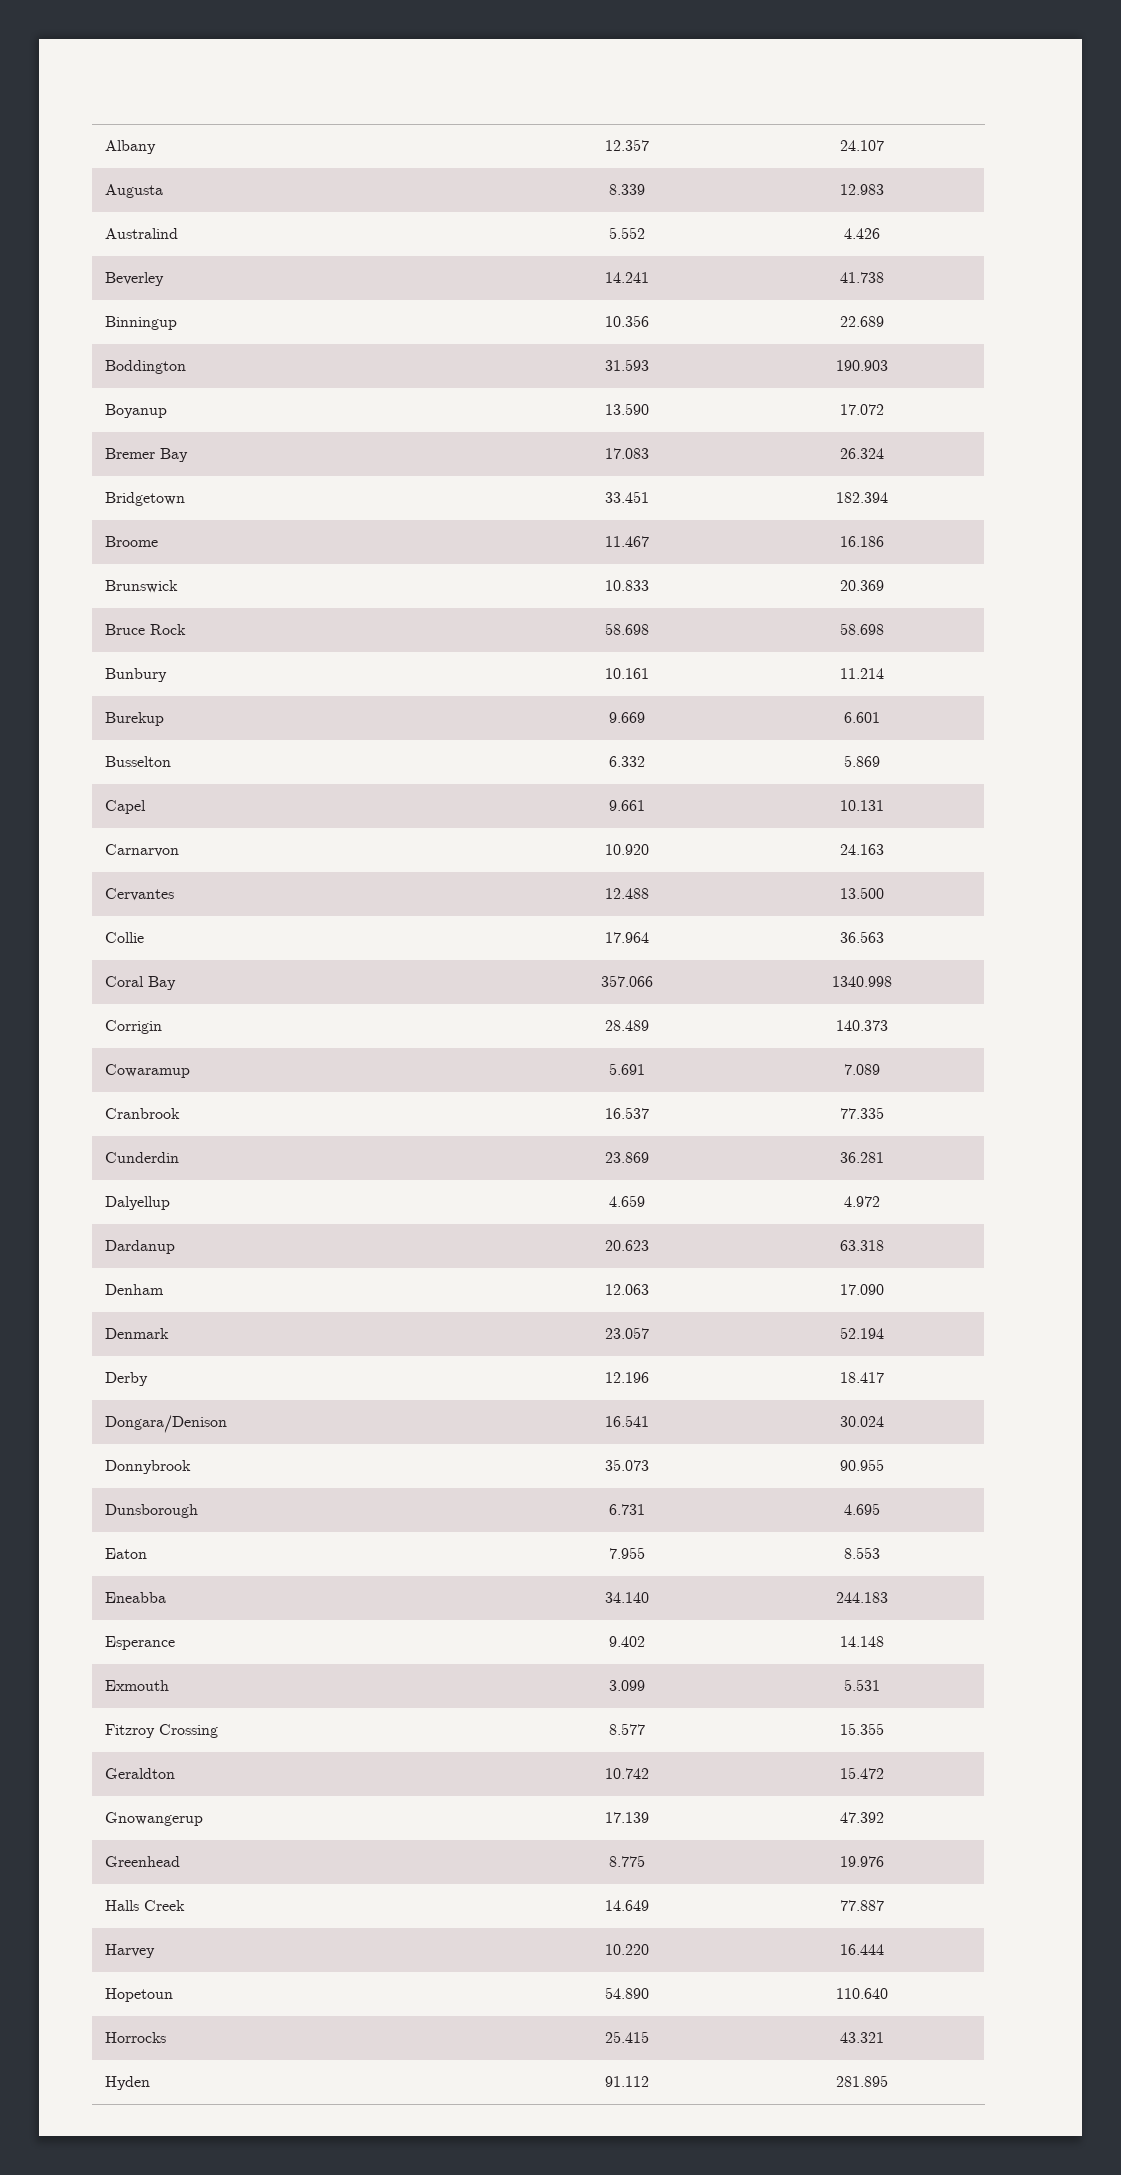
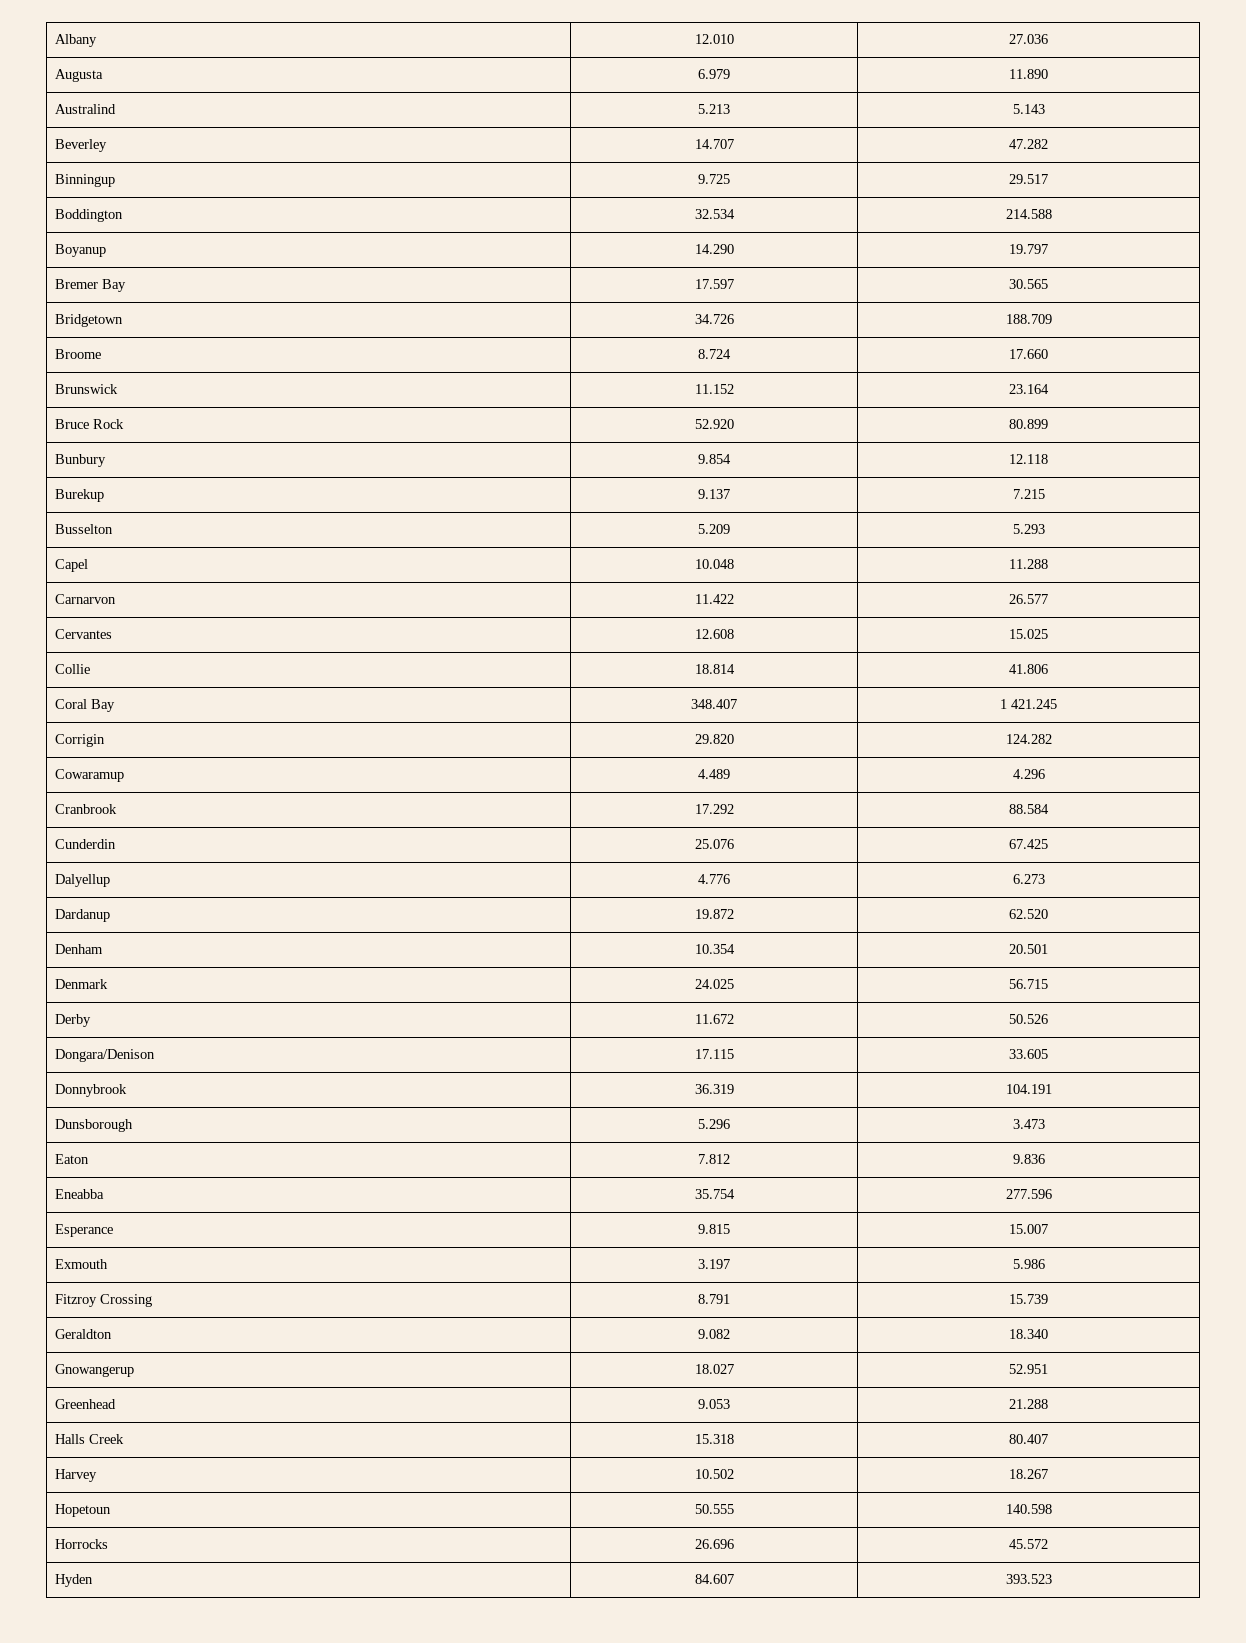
- Albany | 12.357 | 24.107
+ Albany | 12.010 | 27.036
- Augusta | 8.339 | 12.983
+ Augusta | 6.979 | 11.890
- Australind | 5.552 | 4.426
+ Australind | 5.213 | 5.143
- Beverley | 14.241 | 41.738
+ Beverley | 14.707 | 47.282
- Binningup | 10.356 | 22.689
+ Binningup | 9.725 | 29.517
- Boddington | 31.593 | 190.903
+ Boddington | 32.534 | 214.588
- Boyanup | 13.590 | 17.072
+ Boyanup | 14.290 | 19.797
- Bremer Bay | 17.083 | 26.324
+ Bremer Bay | 17.597 | 30.565
- Bridgetown | 33.451 | 182.394
+ Bridgetown | 34.726 | 188.709
- Broome | 11.467 | 16.186
+ Broome | 8.724 | 17.660
- Brunswick | 10.833 | 20.369
+ Brunswick | 11.152 | 23.164
- Bruce Rock | 58.698 | 58.698
+ Bruce Rock | 52.920 | 80.899
- Bunbury | 10.161 | 11.214
+ Bunbury | 9.854 | 12.118
- Burekup | 9.669 | 6.601
+ Burekup | 9.137 | 7.215
- Busselton | 6.332 | 5.869
+ Busselton | 5.209 | 5.293
- Capel | 9.661 | 10.131
+ Capel | 10.048 | 11.288
- Carnarvon | 10.920 | 24.163
+ Carnarvon | 11.422 | 26.577
- Cervantes | 12.488 | 13.500
+ Cervantes | 12.608 | 15.025
- Collie | 17.964 | 36.563
+ Collie | 18.814 | 41.806
- Coral Bay | 357.066 | 1340.998
+ Coral Bay | 348.407 | 1 421.245
- Corrigin | 28.489 | 140.373
+ Corrigin | 29.820 | 124.282
- Cowaramup | 5.691 | 7.089
+ Cowaramup | 4.489 | 4.296
- Cranbrook | 16.537 | 77.335
+ Cranbrook | 17.292 | 88.584
- Cunderdin | 23.869 | 36.281
+ Cunderdin | 25.076 | 67.425
- Dalyellup | 4.659 | 4.972
+ Dalyellup | 4.776 | 6.273
- Dardanup | 20.623 | 63.318
+ Dardanup | 19.872 | 62.520
- Denham | 12.063 | 17.090
+ Denham | 10.354 | 20.501
- Denmark | 23.057 | 52.194
+ Denmark | 24.025 | 56.715
- Derby | 12.196 | 18.417
+ Derby | 11.672 | 50.526
- Dongara/Denison | 16.541 | 30.024
+ Dongara/Denison | 17.115 | 33.605
- Donnybrook | 35.073 | 90.955
+ Donnybrook | 36.319 | 104.191
- Dunsborough | 6.731 | 4.695
+ Dunsborough | 5.296 | 3.473
- Eaton | 7.955 | 8.553
+ Eaton | 7.812 | 9.836
- Eneabba | 34.140 | 244.183
+ Eneabba | 35.754 | 277.596
- Esperance | 9.402 | 14.148
+ Esperance | 9.815 | 15.007
- Exmouth | 3.099 | 5.531
+ Exmouth | 3.197 | 5.986
- Fitzroy Crossing | 8.577 | 15.355
+ Fitzroy Crossing | 8.791 | 15.739
- Geraldton | 10.742 | 15.472
+ Geraldton | 9.082 | 18.340
- Gnowangerup | 17.139 | 47.392
+ Gnowangerup | 18.027 | 52.951
- Greenhead | 8.775 | 19.976
+ Greenhead | 9.053 | 21.288
- Halls Creek | 14.649 | 77.887
+ Halls Creek | 15.318 | 80.407
- Harvey | 10.220 | 16.444
+ Harvey | 10.502 | 18.267
- Hopetoun | 54.890 | 110.640
+ Hopetoun | 50.555 | 140.598
- Horrocks | 25.415 | 43.321
+ Horrocks | 26.696 | 45.572
- Hyden | 91.112 | 281.895
+ Hyden | 84.607 | 393.523

